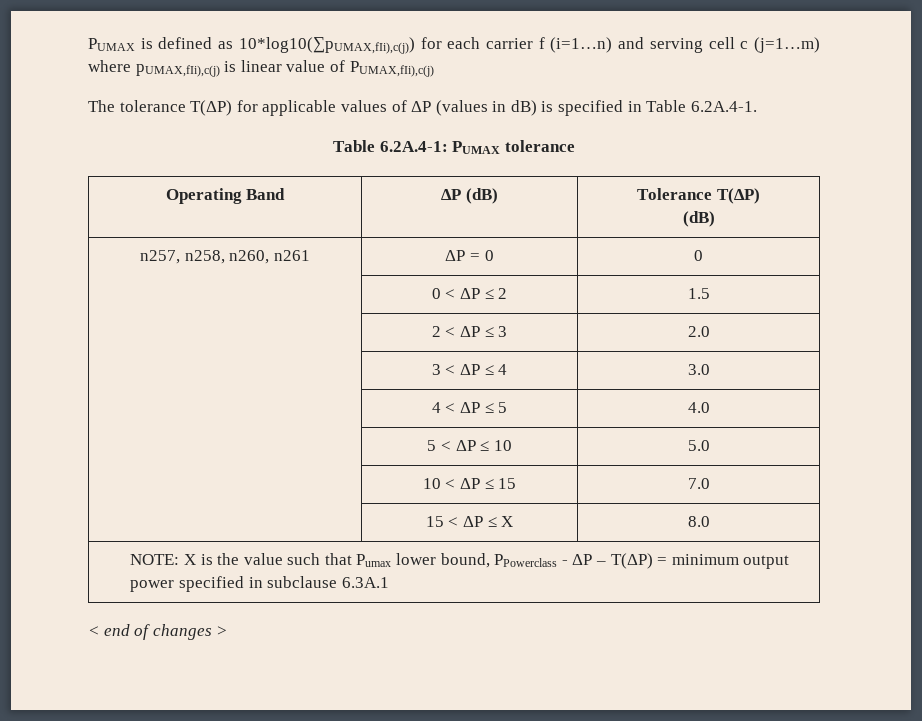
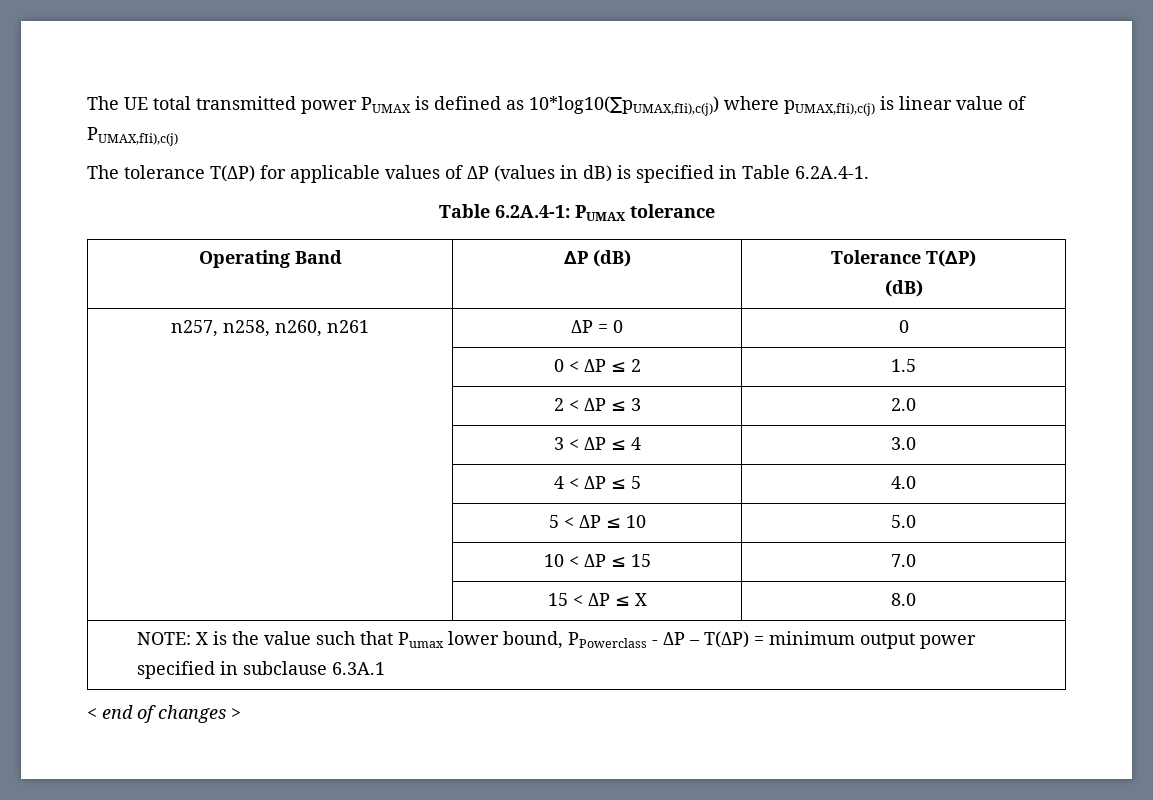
- PUMAX is defined as 10*log10(∑pUMAX,fIi),c(j)) for each carrier f (i=1…n) and serving cell c (j=1…m) where pUMAX,fIi),c(j) is linear value of PUMAX,fIi),c(j)
+ The UE total transmitted power PUMAX is defined as 10*log10(∑pUMAX,fIi),c(j)) where pUMAX,fIi),c(j) is linear value of PUMAX,fIi),c(j)

